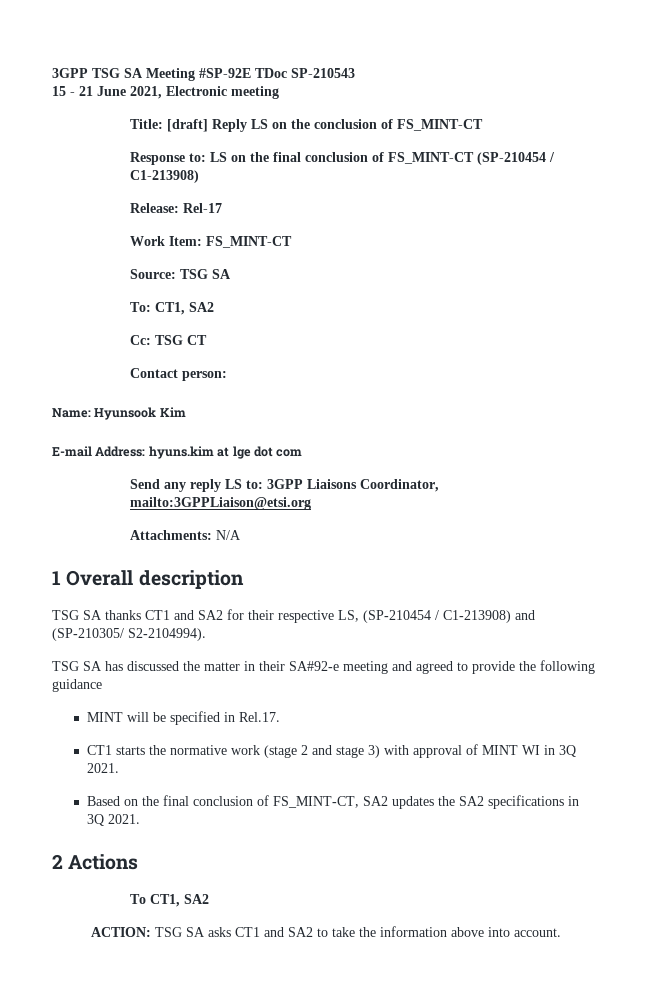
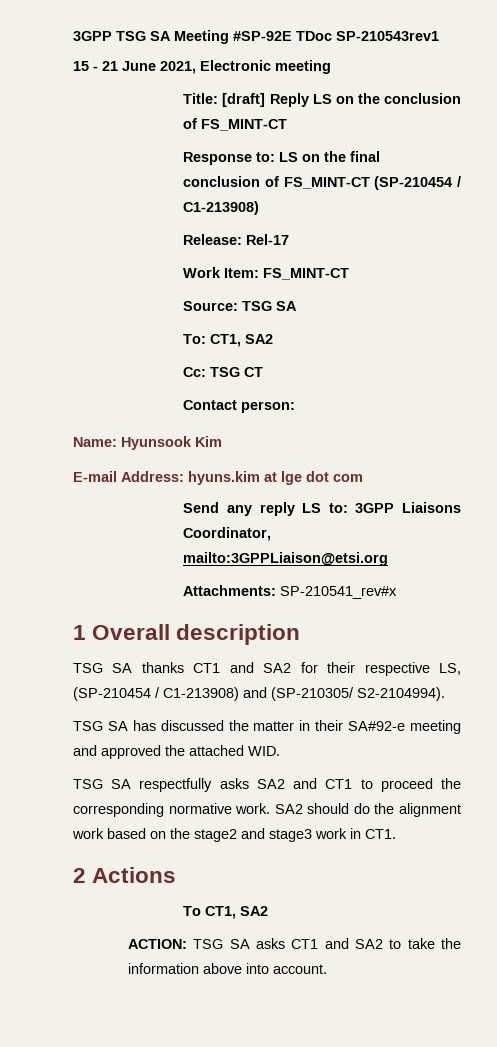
- 3GPP TSG SA Meeting #SP-92E TDoc SP-210543
+ 3GPP TSG SA Meeting #SP-92E TDoc SP-210543rev1
- Attachments: N/A
+ Attachments: SP-210541_rev#x
- TSG SA has discussed the matter in their SA#92-e meeting and agreed to provide the following guidance
- MINT will be specified in Rel.17.
- CT1 starts the normative work (stage 2 and stage 3) with approval of MINT WI in 3Q 2021.
- Based on the final conclusion of FS_MINT-CT, SA2 updates the SA2 specifications in 3Q 2021.
+ TSG SA has discussed the matter in their SA#92-e meeting and approved the attached WID.
+ TSG SA respectfully asks SA2 and CT1 to proceed the corresponding normative work. SA2 should do the alignment work based on the stage2 and stage3 work in CT1.

